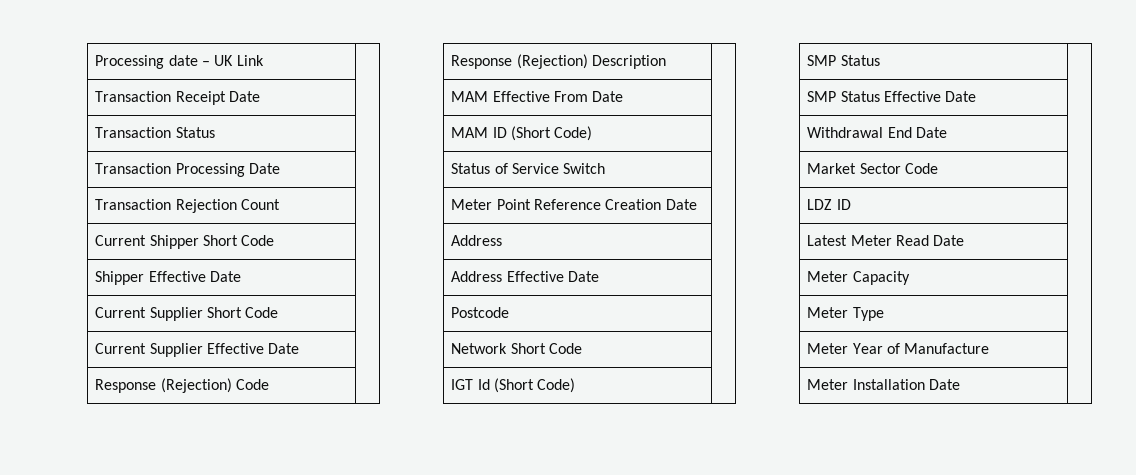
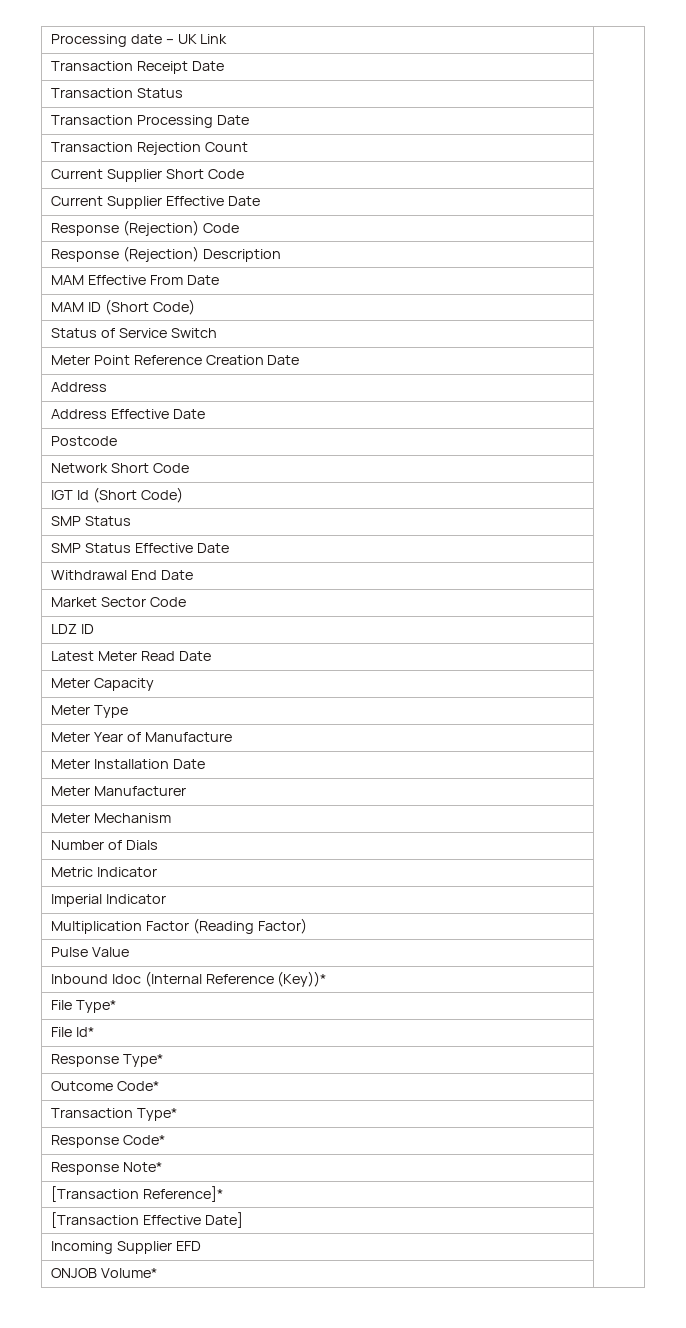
- Current Shipper Short Code |
- Shipper Effective Date |
+ Meter Manufacturer |
+ Meter Mechanism |
+ Number of Dials |
+ Metric Indicator |
+ Imperial Indicator |
+ Multiplication Factor (Reading Factor) |
+ Pulse Value |
+ Inbound Idoc (Internal Reference (Key))* |
+ File Type* |
+ File Id* |
+ Response Type* |
+ Outcome Code* |
+ Transaction Type* |
+ Response Code* |
+ Response Note* |
+ [Transaction Reference]* |
+ [Transaction Effective Date] |
+ Incoming Supplier EFD |
+ ONJOB Volume* |

